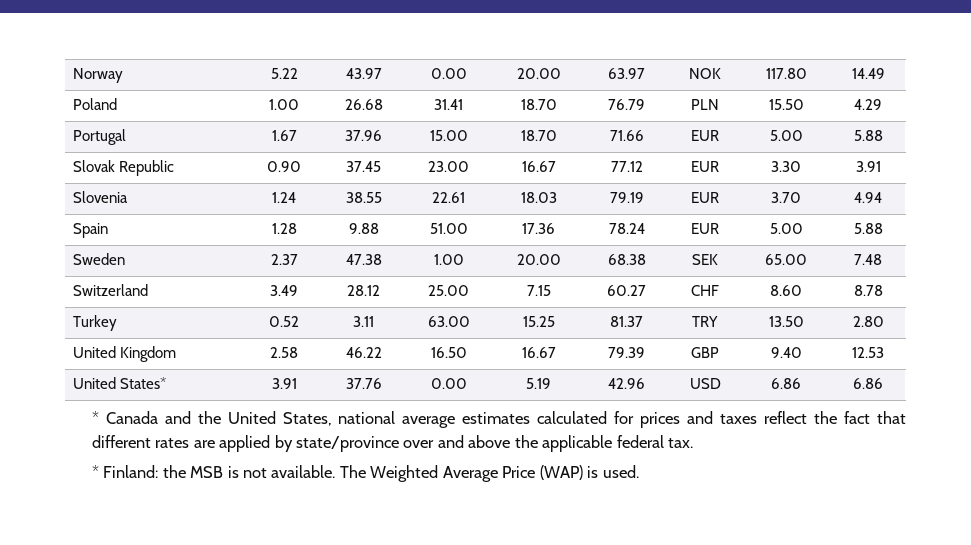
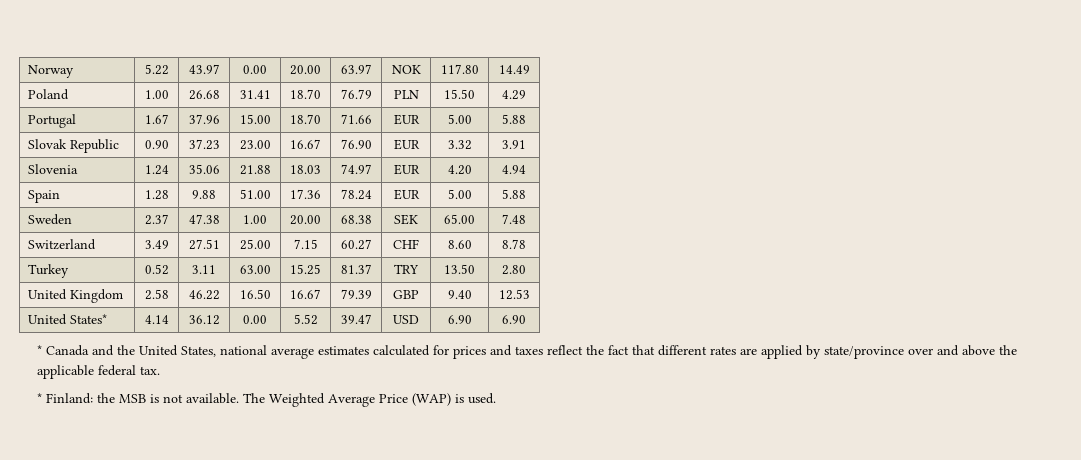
- Slovak Republic | 0.90 | 37.45 | 23.00 | 16.67 | 77.12 | EUR | 3.30 | 3.91
+ Slovak Republic | 0.90 | 37.23 | 23.00 | 16.67 | 76.90 | EUR | 3.32 | 3.91
- Slovenia | 1.24 | 38.55 | 22.61 | 18.03 | 79.19 | EUR | 3.70 | 4.94
+ Slovenia | 1.24 | 35.06 | 21.88 | 18.03 | 74.97 | EUR | 4.20 | 4.94
- Switzerland | 3.49 | 28.12 | 25.00 | 7.15 | 60.27 | CHF | 8.60 | 8.78
+ Switzerland | 3.49 | 27.51 | 25.00 | 7.15 | 60.27 | CHF | 8.60 | 8.78
- United States* | 3.91 | 37.76 | 0.00 | 5.19 | 42.96 | USD | 6.86 | 6.86
+ United States* | 4.14 | 36.12 | 0.00 | 5.52 | 39.47 | USD | 6.90 | 6.90

